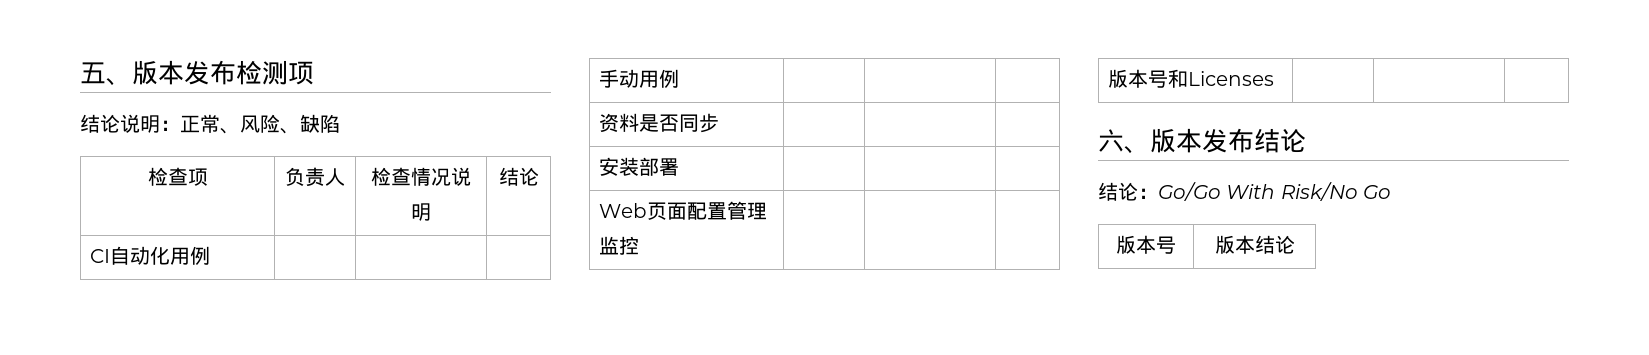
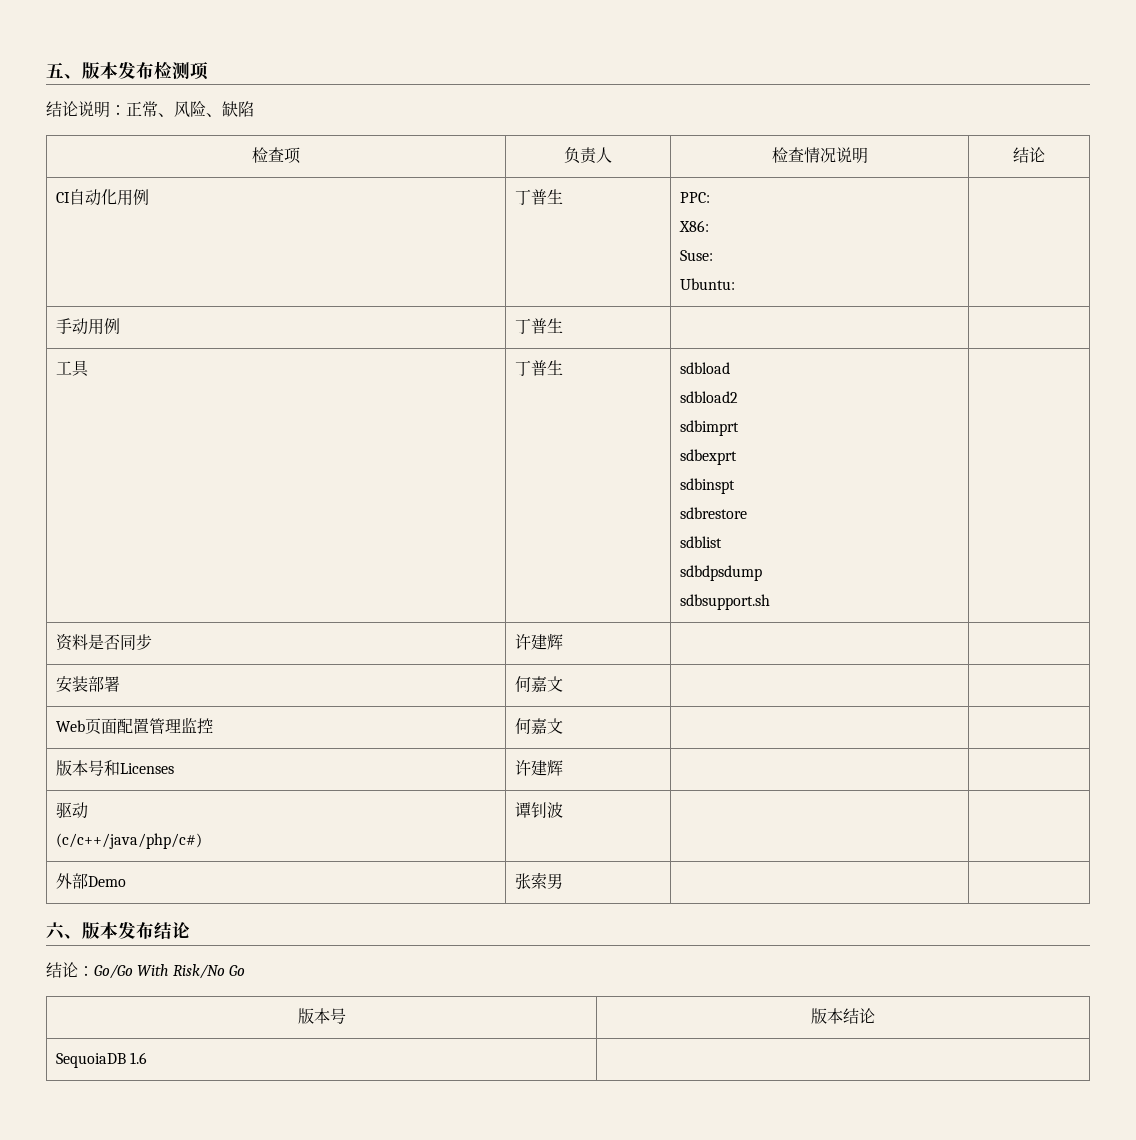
- CI自动化用例 | | |
- 手动用例 | | |
+ CI自动化用例 | 丁普生 | PPC:
+ X86:
+ Suse:
+ Ubuntu: |
+ 手动用例 | 丁普生 | |
+ 工具 | 丁普生 | sdbload
+ sdbload2
+ sdbimprt
+ sdbexprt
+ sdbinspt
+ sdbrestore
+ sdblist
+ sdbdpsdump
+ sdbsupport.sh |
- 资料是否同步 | | |
+ 资料是否同步 | 许建辉 | |
- 安装部署 | | |
+ 安装部署 | 何嘉文 | |
- Web页面配置管理监控 | | |
+ Web页面配置管理监控 | 何嘉文 | |
- 版本号和Licenses | | |
+ 版本号和Licenses | 许建辉 | |
+ 驱动
+ (c/c++/java/php/c#) | 谭钊波 | |
+ 外部Demo | 张索男 | |
+ SequoiaDB 1.6 |

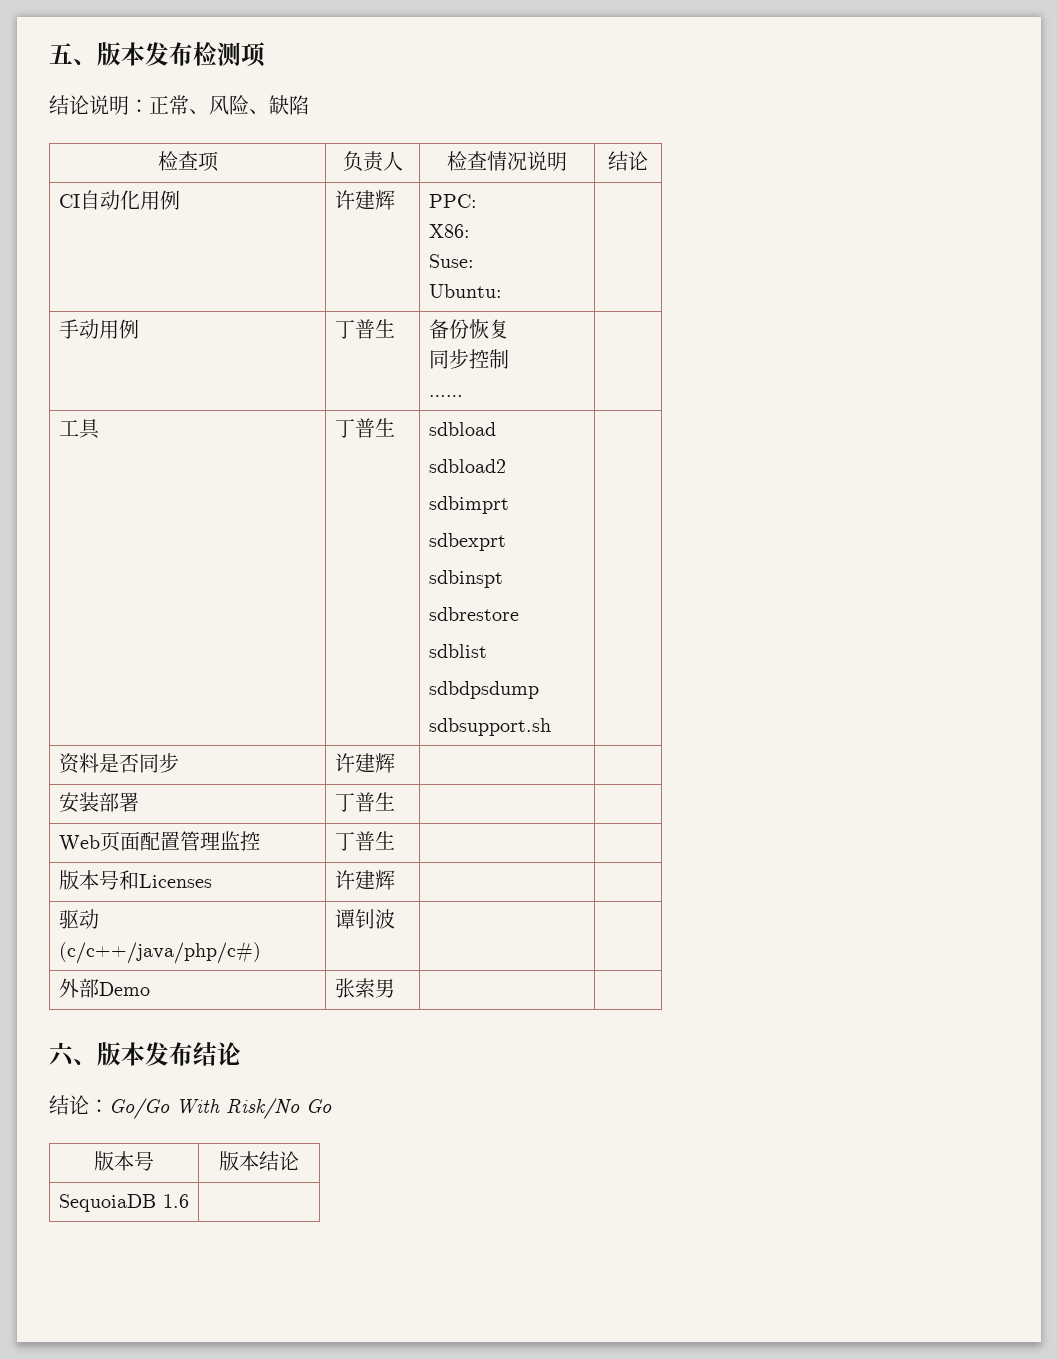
- CI自动化用例 | 丁普生 | PPC:
+ CI自动化用例 | 许建辉 | PPC:
- 手动用例 | 丁普生 | |
+ 手动用例 | 丁普生 | 备份恢复
+ 同步控制
+ …… |
- 安装部署 | 何嘉文 | |
+ 安装部署 | 丁普生 | |
- Web页面配置管理监控 | 何嘉文 | |
+ Web页面配置管理监控 | 丁普生 | |

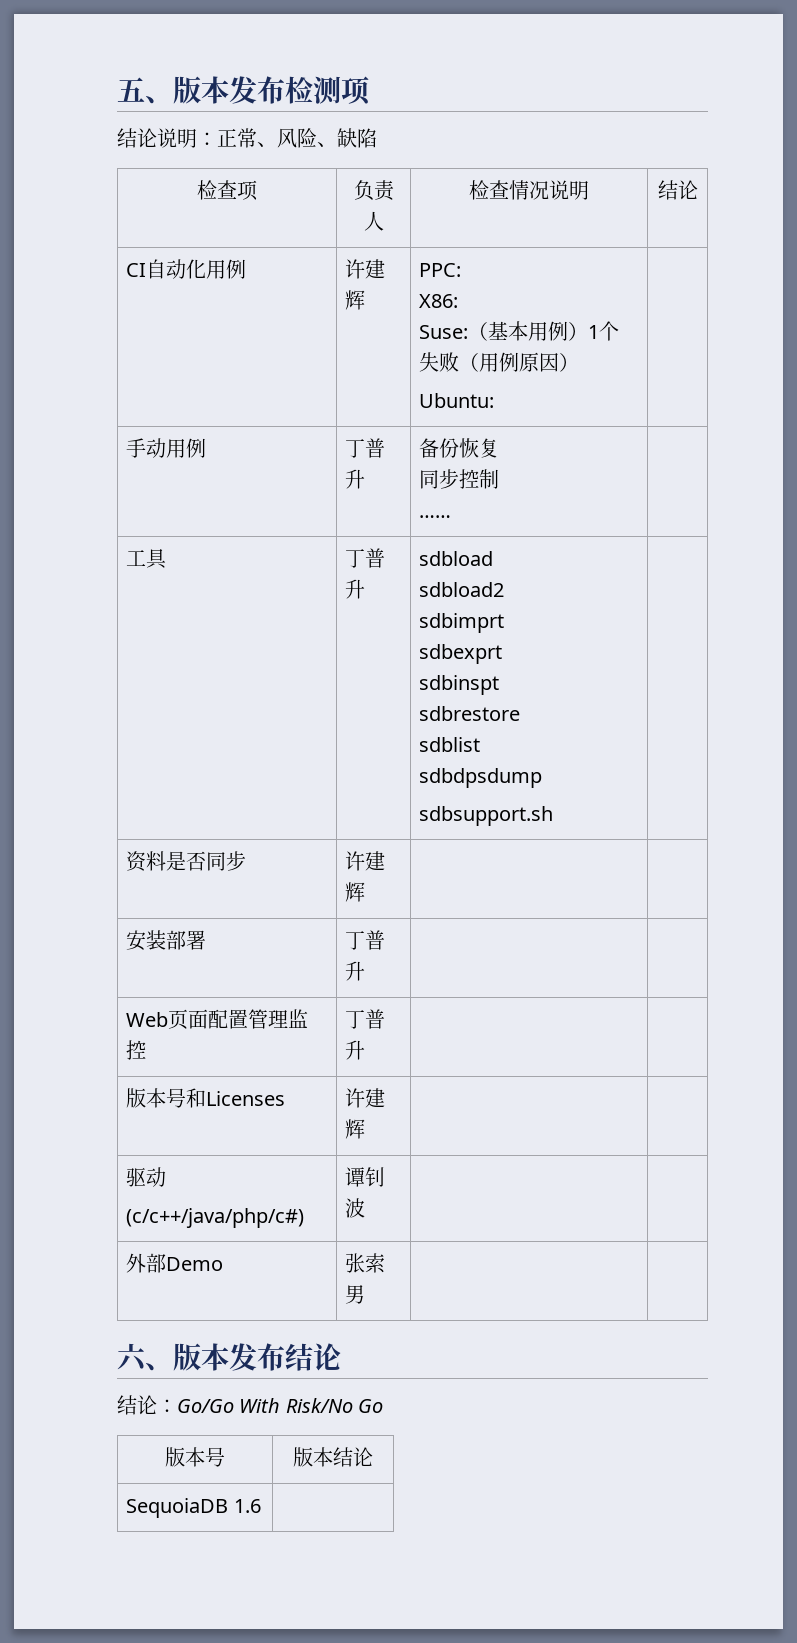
  CI自动化用例 | 许建辉 | PPC:
  X86:
- Suse:
+ Suse:（基本用例）1个失败（用例原因）
- 手动用例 | 丁普生 | 备份恢复
+ 手动用例 | 丁普升 | 备份恢复
- 工具 | 丁普生 | sdbload
+ 工具 | 丁普升 | sdbload
- 安装部署 | 丁普生 | |
+ 安装部署 | 丁普升 | |
- Web页面配置管理监控 | 丁普生 | |
+ Web页面配置管理监控 | 丁普升 | |

